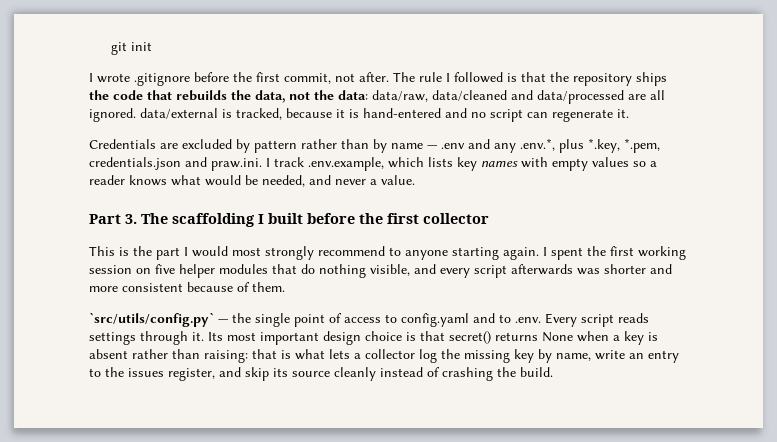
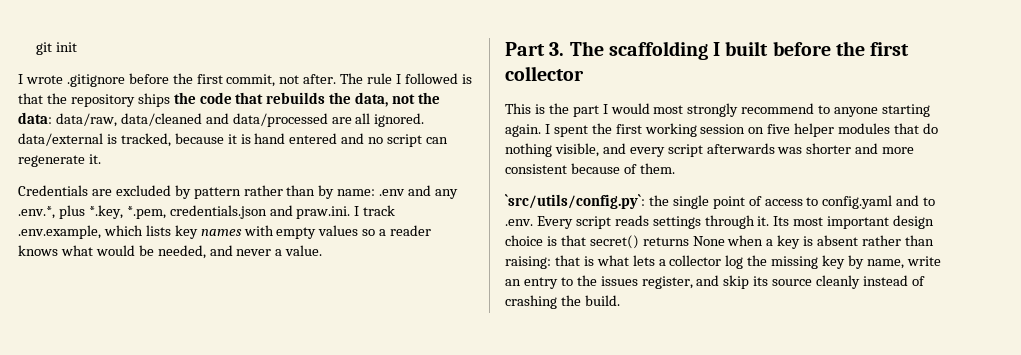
- The rule I followed is that the repository ships the code that rebuilds the data, not the data: data/raw, data/cleaned and data/processed are all ignored. data/external is tracked, because it is hand-entered and no script can regenerate it.
+ The rule I followed is that the repository ships the code that rebuilds the data, not the data: data/raw, data/cleaned and data/processed are all ignored. data/external is tracked, because it is hand entered and no script can regenerate it.
- Credentials are excluded by pattern rather than by name — .env and any .env.*, plus *.key, *.pem, credentials.json and praw.ini. I track .env.example, which lists key names with empty values so a reader knows what would be needed, and never a value.
+ Credentials are excluded by pattern rather than by name: .env and any .env.*, plus *.key, *.pem, credentials.json and praw.ini. I track .env.example, which lists key names with empty values so a reader knows what would be needed, and never a value.
- `src/utils/config.py` — the single point of access to config.yaml and to .env. Every script reads settings through it.
+ `src/utils/config.py`: the single point of access to config.yaml and to .env. Every script reads settings through it.

